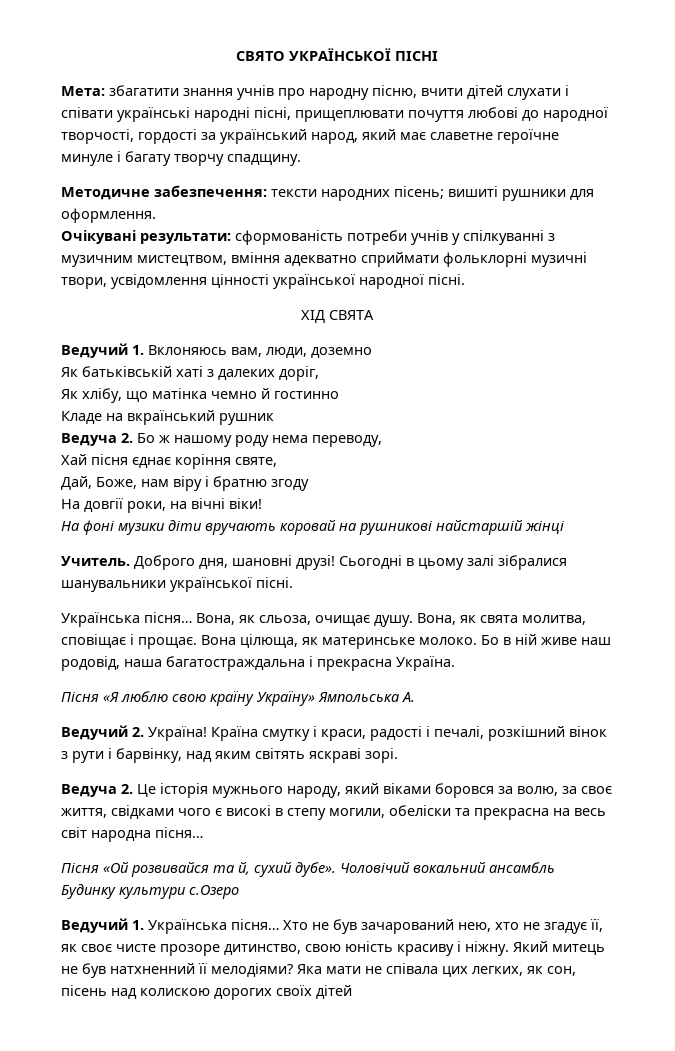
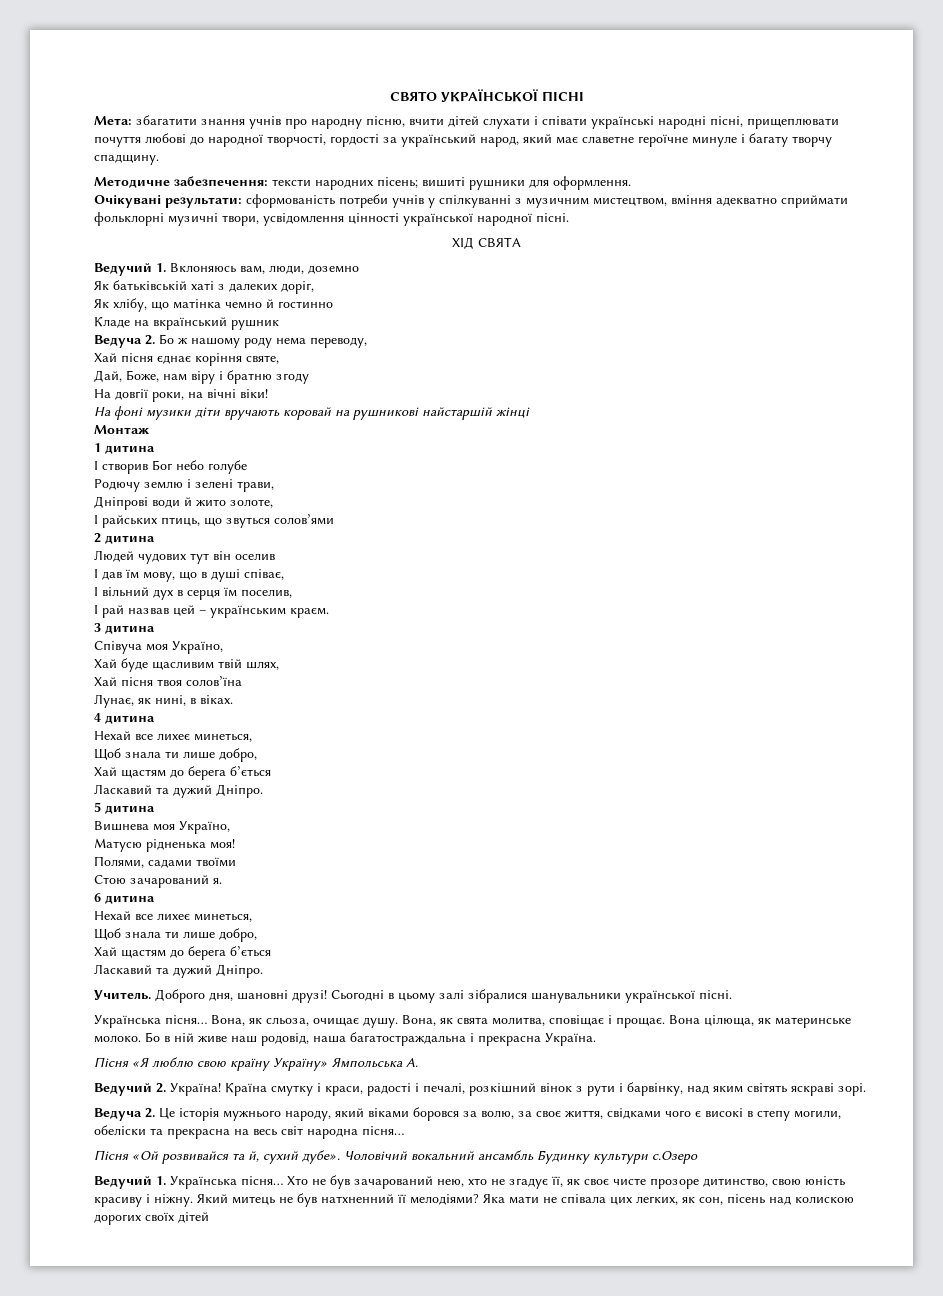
+ Монтаж
+ 1 дитина
+ І створив Бог небо голубе
+ Родючу землю і зелені трави,
+ Дніпрові води й жито золоте,
+ І райських птиць, що звуться солов’ями
+ 2 дитина
+ Людей чудових тут він оселив
+ І дав їм мову, що в душі співає,
+ І вільний дух в серця їм поселив,
+ І рай назвав цей – українським краєм.
+ 3 дитина
+ Співуча моя Україно,
+ Хай буде щасливим твій шлях,
+ Хай пісня твоя солов’їна
+ Лунає, як нині, в віках.
+ 4 дитина
+ Нехай все лихеє минеться,
+ Щоб знала ти лише добро,
+ Хай щастям до берега б’ється
+ Ласкавий та дужий Дніпро.
+ 5 дитина
+ Вишнева моя Україно,
+ Матусю рідненька моя!
+ Полями, садами твоїми
+ Стою зачарований я.
+ 6 дитина
+ Нехай все лихеє минеться,
+ Щоб знала ти лише добро,
+ Хай щастям до берега б’ється
+ Ласкавий та дужий Дніпро.

